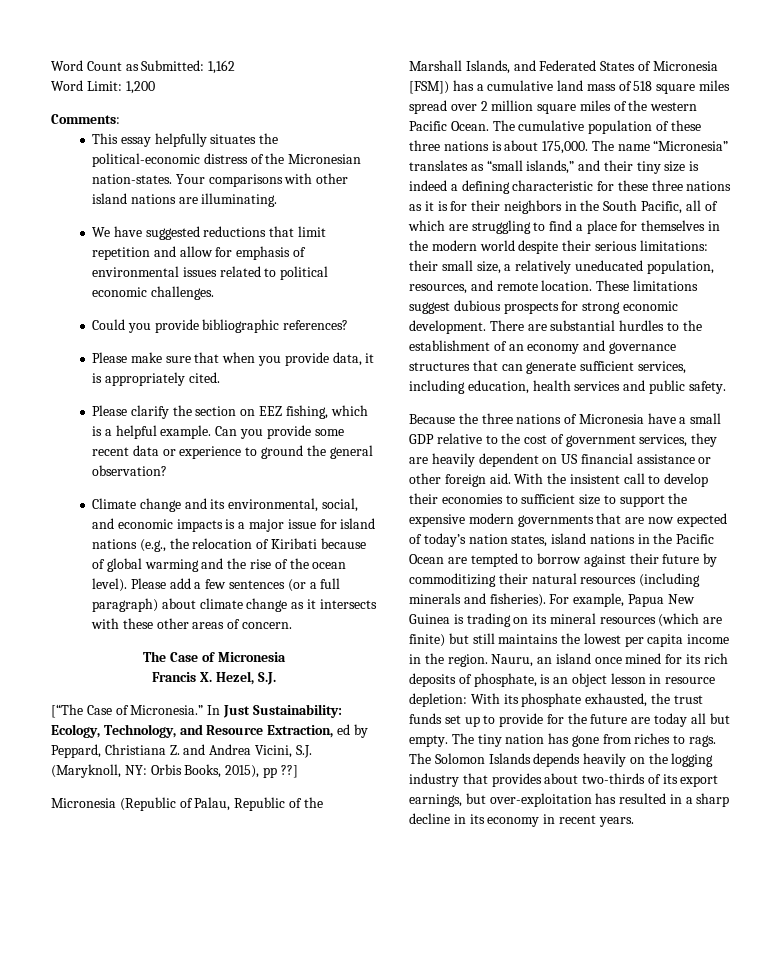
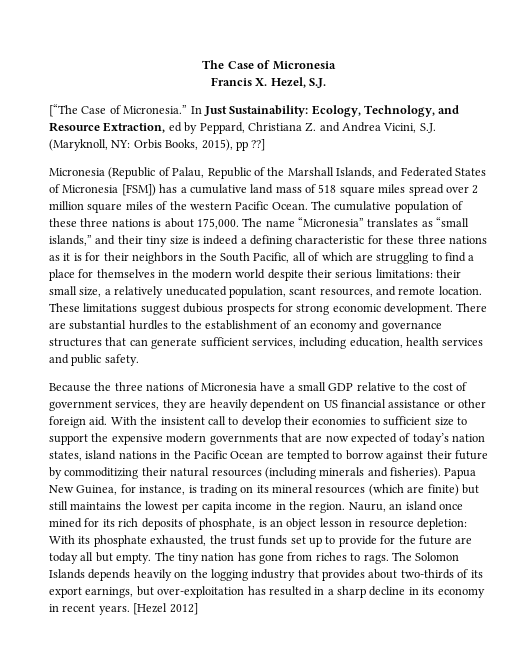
- Word Count as Submitted: 1,162
- Word Limit: 1,200
- Comments:
- This essay helpfully situates the political-economic distress of the Micronesian nation-states. Your comparisons with other island nations are illuminating.
- We have suggested reductions that limit repetition and allow for emphasis of environmental issues related to political economic challenges.
- Could you provide bibliographic references?
- Please make sure that when you provide data, it is appropriately cited.
- Please clarify the section on EEZ fishing, which is a helpful example. Can you provide some recent data or experience to ground the general observation?
- Climate change and its environmental, social, and economic impacts is a major issue for island nations (e.g., the relocation of Kiribati because of global warming and the rise of the ocean level). Please add a few sentences (or a full paragraph) about climate change as it intersects with these other areas of concern.
- The name “Micronesia” translates as “small islands,” and their tiny size is indeed a defining characteristic for these three nations as it is for their neighbors in the South Pacific, all of which are struggling to find a place for themselves in the modern world despite their serious limitations: their small size, a relatively uneducated population, resources, and remote location.
+ The name “Micronesia” translates as “small islands,” and their tiny size is indeed a defining characteristic for these three nations as it is for their neighbors in the South Pacific, all of which are struggling to find a place for themselves in the modern world despite their serious limitations: their small size, a relatively uneducated population, scant resources, and remote location.
- For example, Papua New Guinea is trading on its mineral resources (which are finite) but still maintains the lowest per capita income in the region.
+ Papua New Guinea, for instance, is trading on its mineral resources (which are finite) but still maintains the lowest per capita income in the region.
+ [Hezel 2012]

